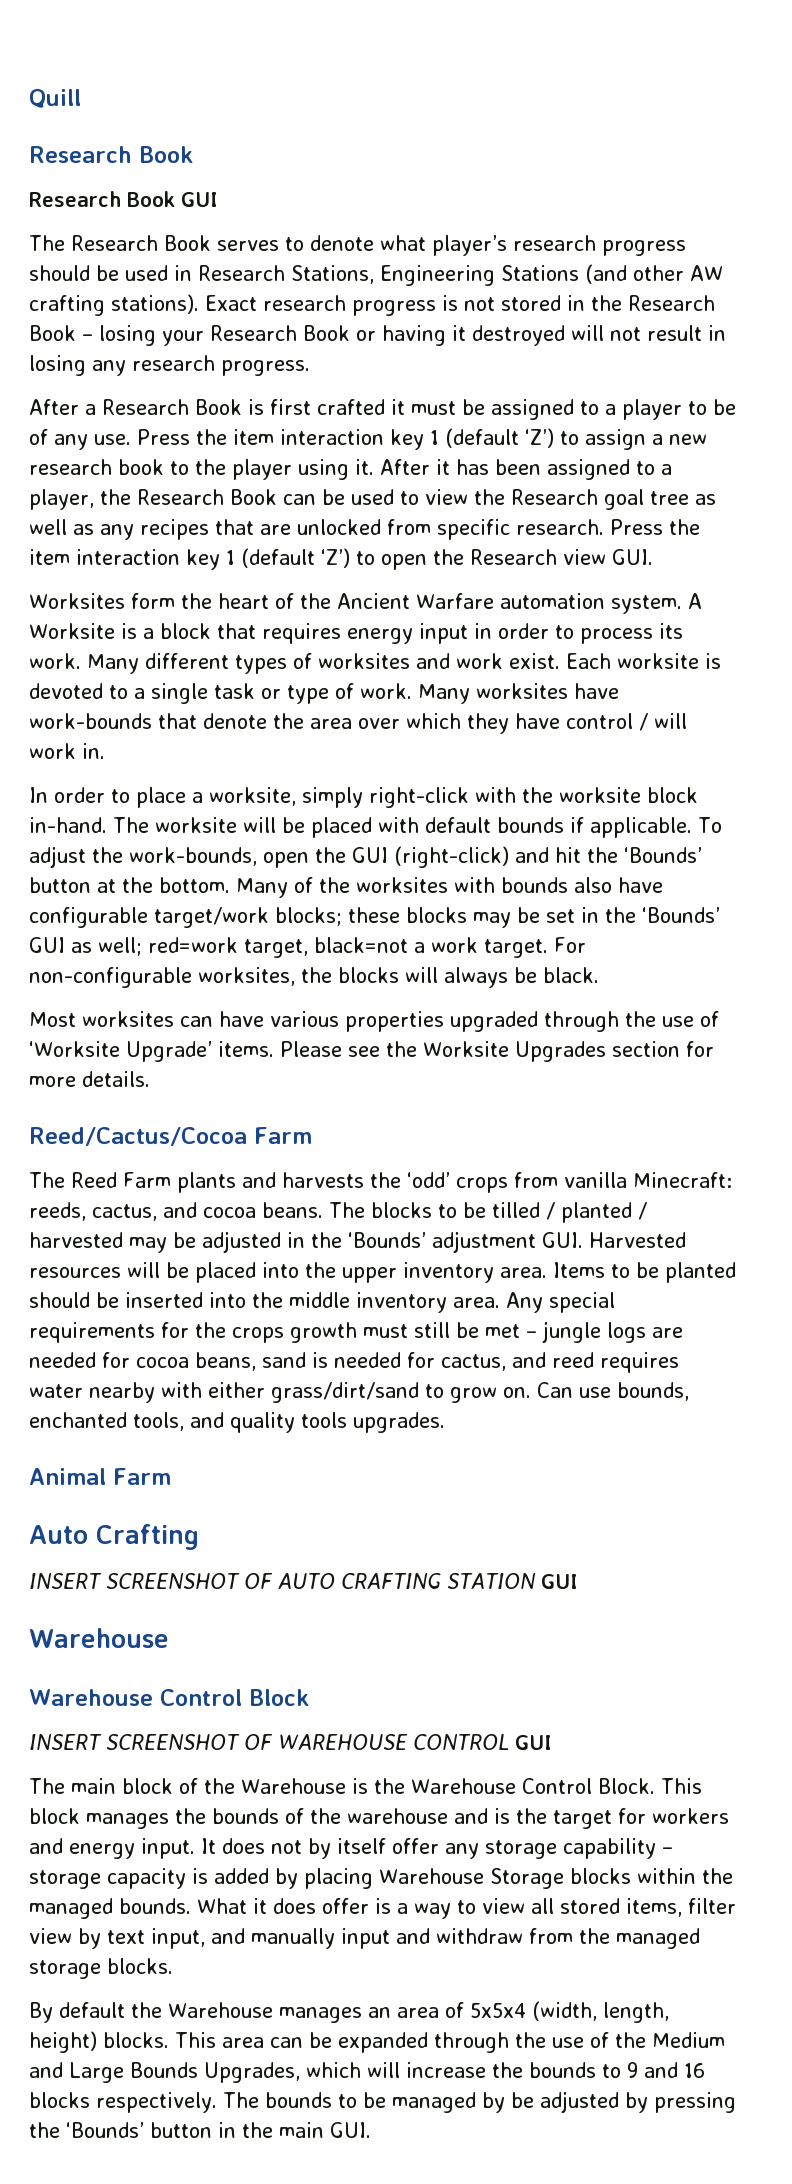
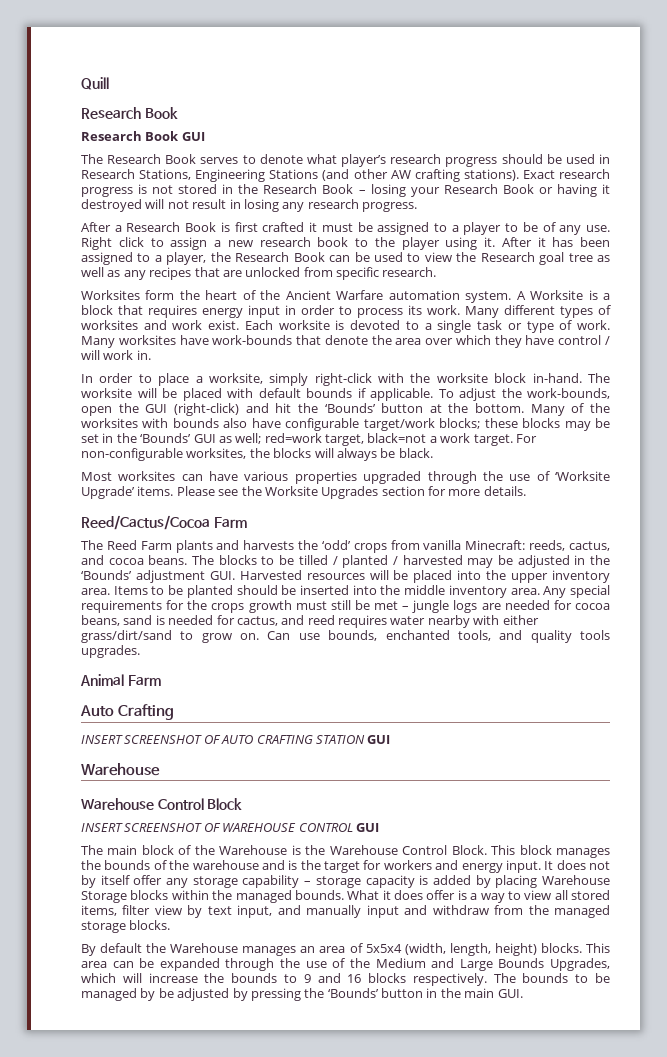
- Press the item interaction key 1 (default ‘Z’) to assign a new research book to the player using it.
+ Right click to assign a new research book to the player using it.
- Press the item interaction key 1 (default ‘Z’) to open the Research view GUI.

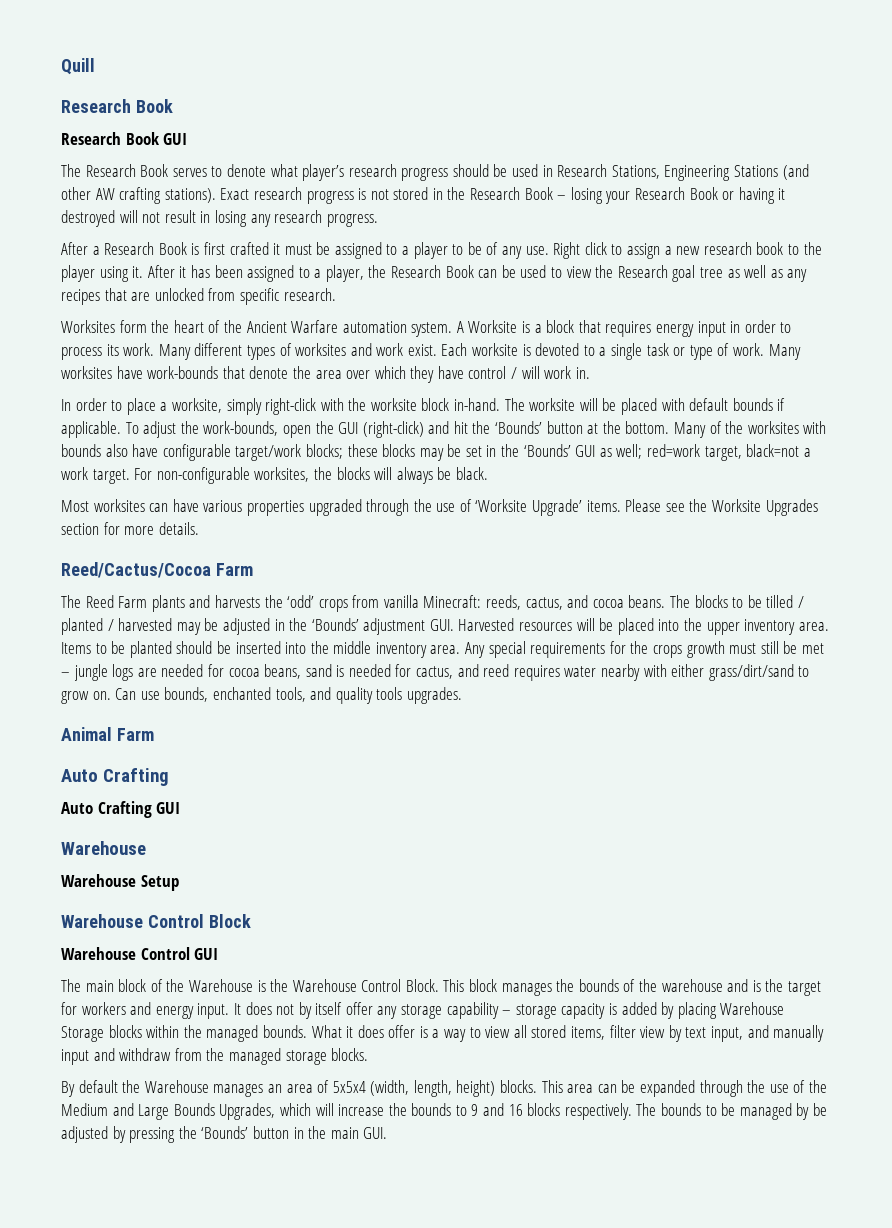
- INSERT SCREENSHOT OF AUTO CRAFTING STATION GUI
+ Auto Crafting GUI
+ Warehouse Setup
- INSERT SCREENSHOT OF WAREHOUSE CONTROL GUI
+ Warehouse Control GUI

